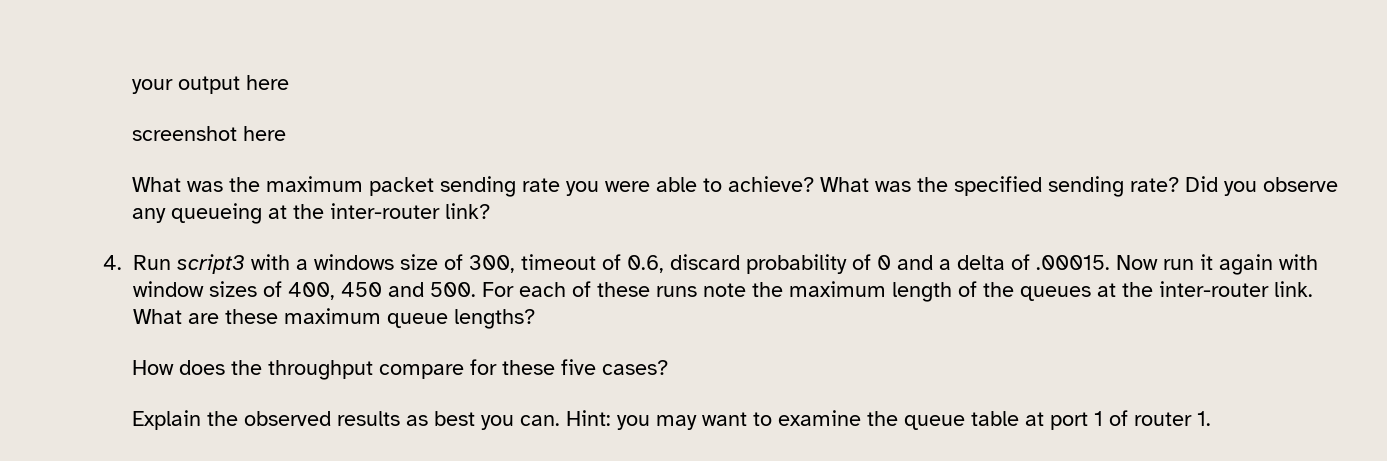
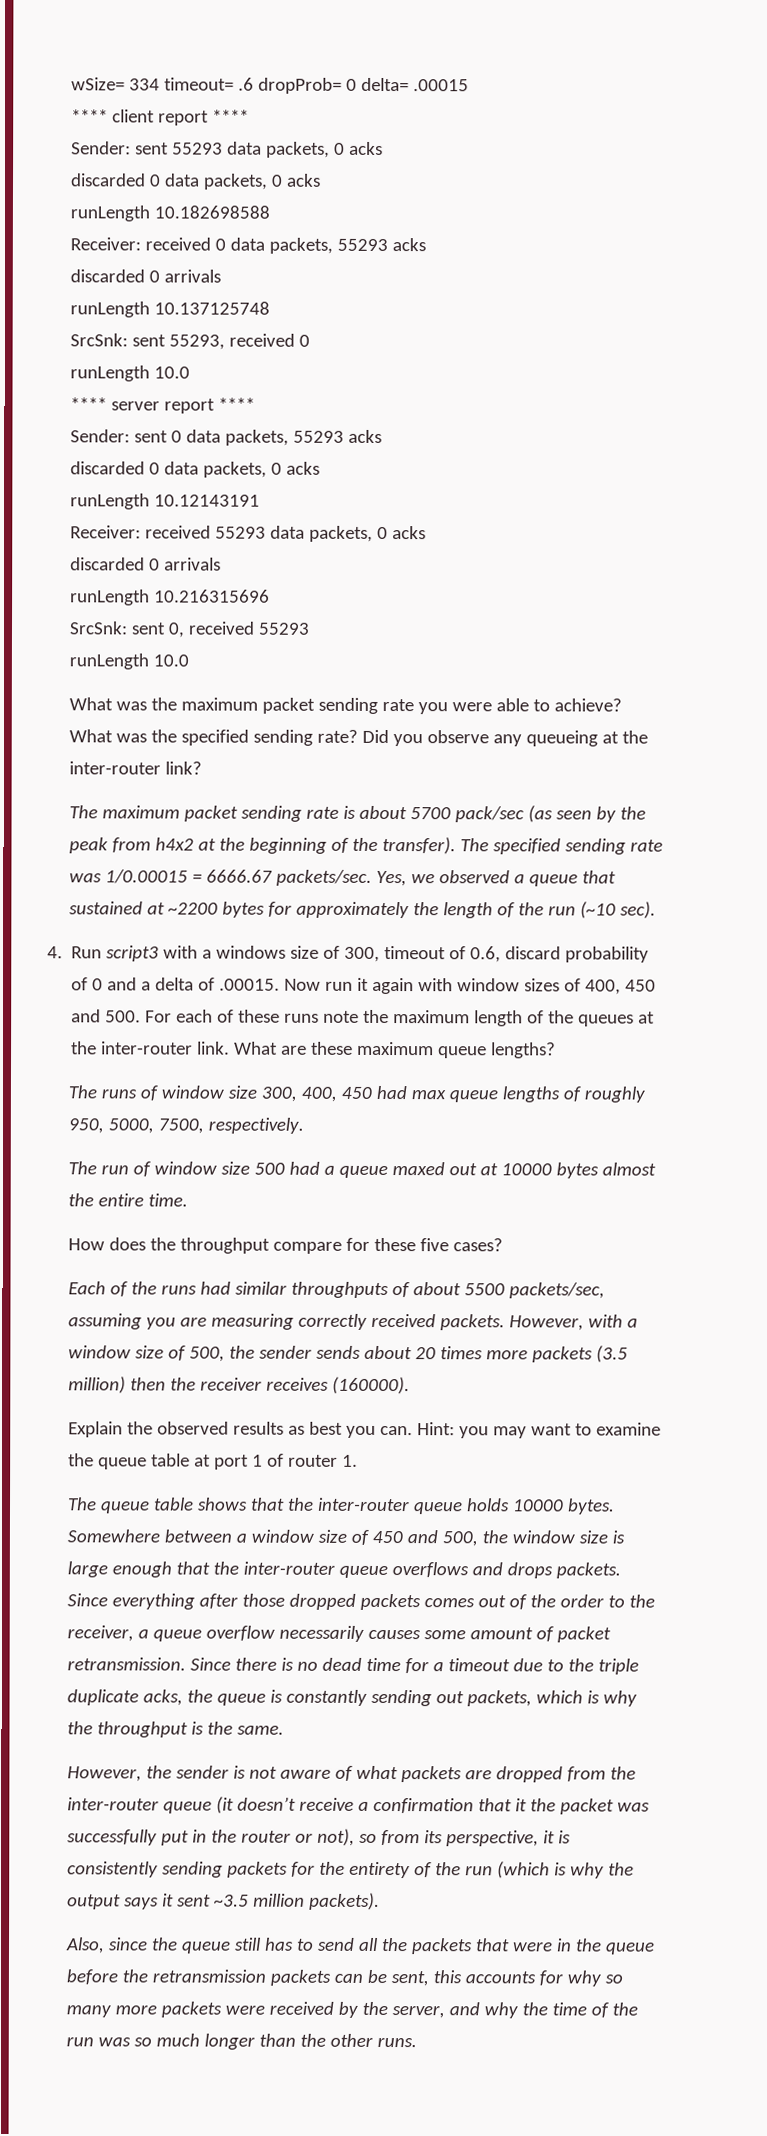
- your output here
- screenshot here
+ wSize= 334 timeout= .6 dropProb= 0 delta= .00015
+ **** client report ****
+ Sender: sent 55293 data packets, 0 acks
+ discarded 0 data packets, 0 acks
+ runLength 10.182698588
+ Receiver: received 0 data packets, 55293 acks
+ discarded 0 arrivals
+ runLength 10.137125748
+ SrcSnk: sent 55293, received 0
+ runLength 10.0
+ **** server report ****
+ Sender: sent 0 data packets, 55293 acks
+ discarded 0 data packets, 0 acks
+ runLength 10.12143191
+ Receiver: received 55293 data packets, 0 acks
+ discarded 0 arrivals
+ runLength 10.216315696
+ SrcSnk: sent 0, received 55293
+ runLength 10.0
+ The maximum packet sending rate is about 5700 pack/sec (as seen by the peak from h4x2 at the beginning of the transfer). The specified sending rate was 1/0.00015 = 6666.67 packets/sec. Yes, we observed a queue that sustained at ~2200 bytes for approximately the length of the run (~10 sec).
+ The runs of window size 300, 400, 450 had max queue lengths of roughly 950, 5000, 7500, respectively.
+ The run of window size 500 had a queue maxed out at 10000 bytes almost the entire time.
+ Each of the runs had similar throughputs of about 5500 packets/sec, assuming you are measuring correctly received packets. However, with a window size of 500, the sender sends about 20 times more packets (3.5 million) then the receiver receives (160000).
+ The queue table shows that the inter-router queue holds 10000 bytes. Somewhere between a window size of 450 and 500, the window size is large enough that the inter-router queue overflows and drops packets. Since everything after those dropped packets comes out of the order to the receiver, a queue overflow necessarily causes some amount of packet retransmission. Since there is no dead time for a timeout due to the triple duplicate acks, the queue is constantly sending out packets, which is why the throughput is the same.
+ However, the sender is not aware of what packets are dropped from the inter-router queue (it doesn’t receive a confirmation that it the packet was successfully put in the router or not), so from its perspective, it is consistently sending packets for the entirety of the run (which is why the output says it sent ~3.5 million packets).
+ Also, since the queue still has to send all the packets that were in the queue before the retransmission packets can be sent, this accounts for why so many more packets were received by the server, and why the time of the run was so much longer than the other runs.

